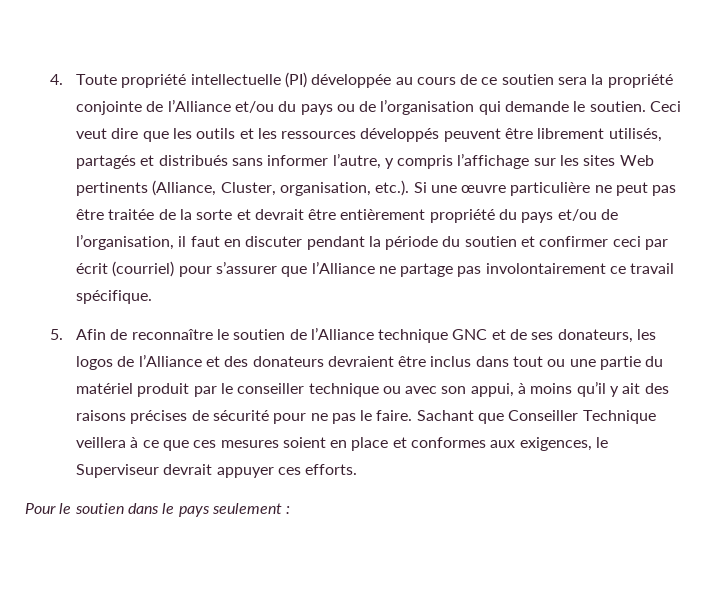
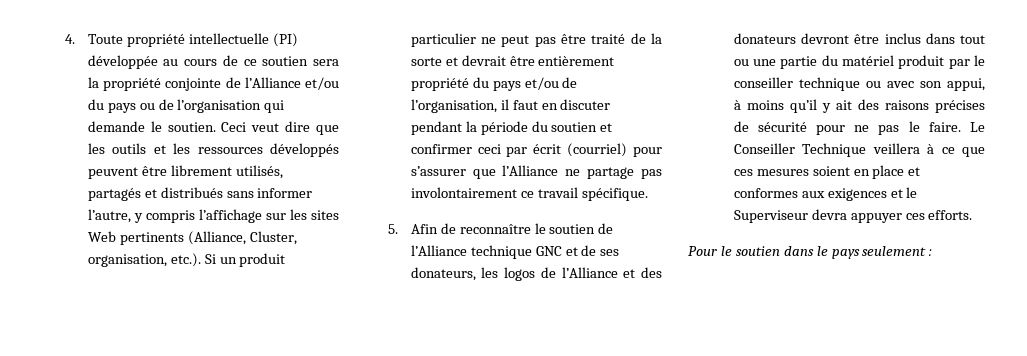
- Ceci veut dire que les outils et les ressources développés peuvent être librement utilisés, partagés et distribués sans informer l’autre, y compris l’affichage sur les sites Web pertinents (Alliance, Cluster, organisation, etc.). Si une œuvre particulière ne peut pas être traitée de la sorte et devrait être entièrement propriété du pays et/ou de l’organisation, il faut en discuter pendant la période du soutien et confirmer ceci par écrit (courriel) pour s’assurer que l’Alliance ne partage pas involontairement ce travail spécifique.
+ Ceci veut dire que les outils et les ressources développés peuvent être librement utilisés, partagés et distribués sans informer l’autre, y compris l’affichage sur les sites Web pertinents (Alliance, Cluster, organisation, etc.). Si un produit particulier ne peut pas être traité de la sorte et devrait être entièrement propriété du pays et/ou de l’organisation, il faut en discuter pendant la période du soutien et confirmer ceci par écrit (courriel) pour s’assurer que l’Alliance ne partage pas involontairement ce travail spécifique.
- 5. Afin de reconnaître le soutien de l’Alliance technique GNC et de ses donateurs, les logos de l’Alliance et des donateurs devraient être inclus dans tout ou une partie du matériel produit par le conseiller technique ou avec son appui, à moins qu’il y ait des raisons précises de sécurité pour ne pas le faire.
+ 5. Afin de reconnaître le soutien de l’Alliance technique GNC et de ses donateurs, les logos de l’Alliance et des donateurs devront être inclus dans tout ou une partie du matériel produit par le conseiller technique ou avec son appui, à moins qu’il y ait des raisons précises de sécurité pour ne pas le faire.
- Sachant que Conseiller Technique veillera à ce que ces mesures soient en place et conformes aux exigences, le Superviseur devrait appuyer ces efforts.
+ Le Conseiller Technique veillera à ce que ces mesures soient en place et conformes aux exigences et le Superviseur devra appuyer ces efforts.

